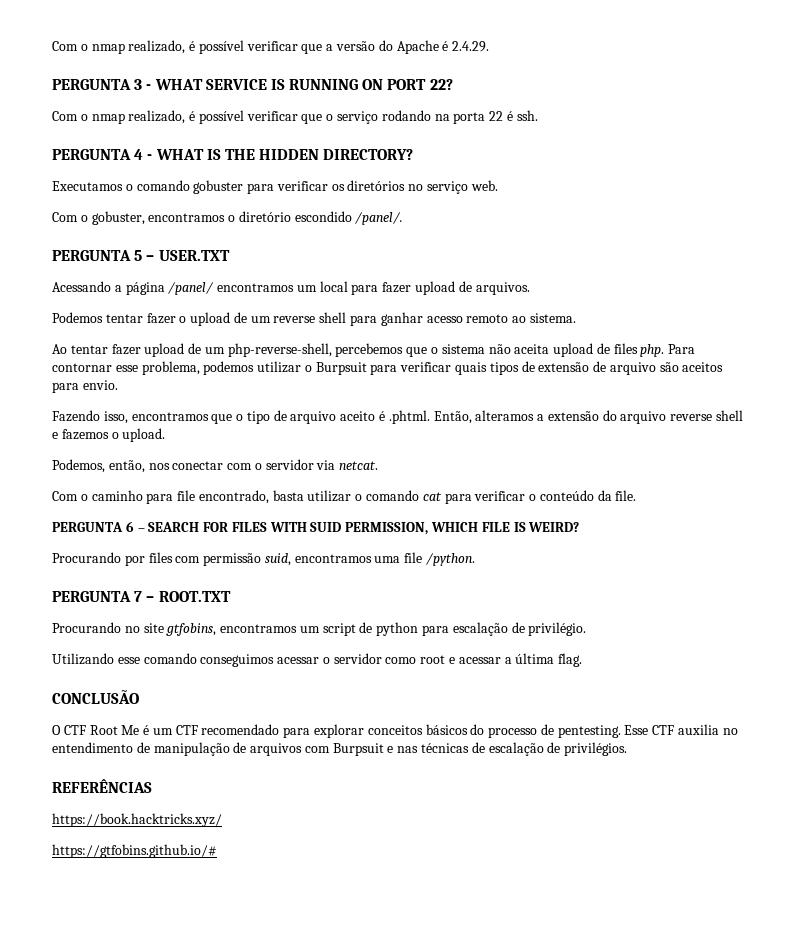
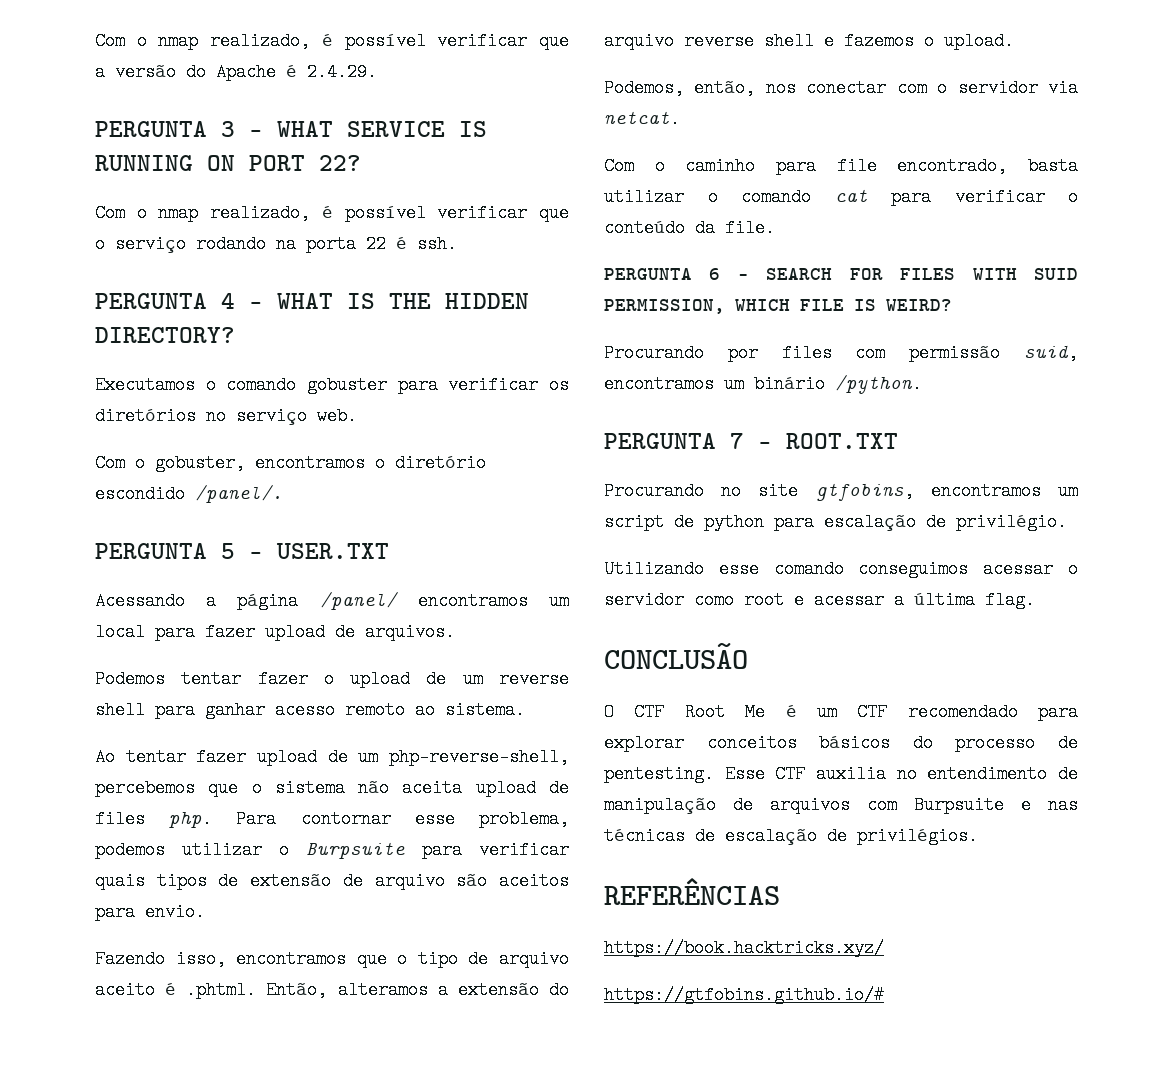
- Para contornar esse problema, podemos utilizar o Burpsuit para verificar quais tipos de extensão de arquivo são aceitos para envio.
+ Para contornar esse problema, podemos utilizar o Burpsuite para verificar quais tipos de extensão de arquivo são aceitos para envio.
- Procurando por files com permissão suid, encontramos uma file /python.
+ Procurando por files com permissão suid, encontramos um binário /python.
- Esse CTF auxilia no entendimento de manipulação de arquivos com Burpsuit e nas técnicas de escalação de privilégios.
+ Esse CTF auxilia no entendimento de manipulação de arquivos com Burpsuite e nas técnicas de escalação de privilégios.

